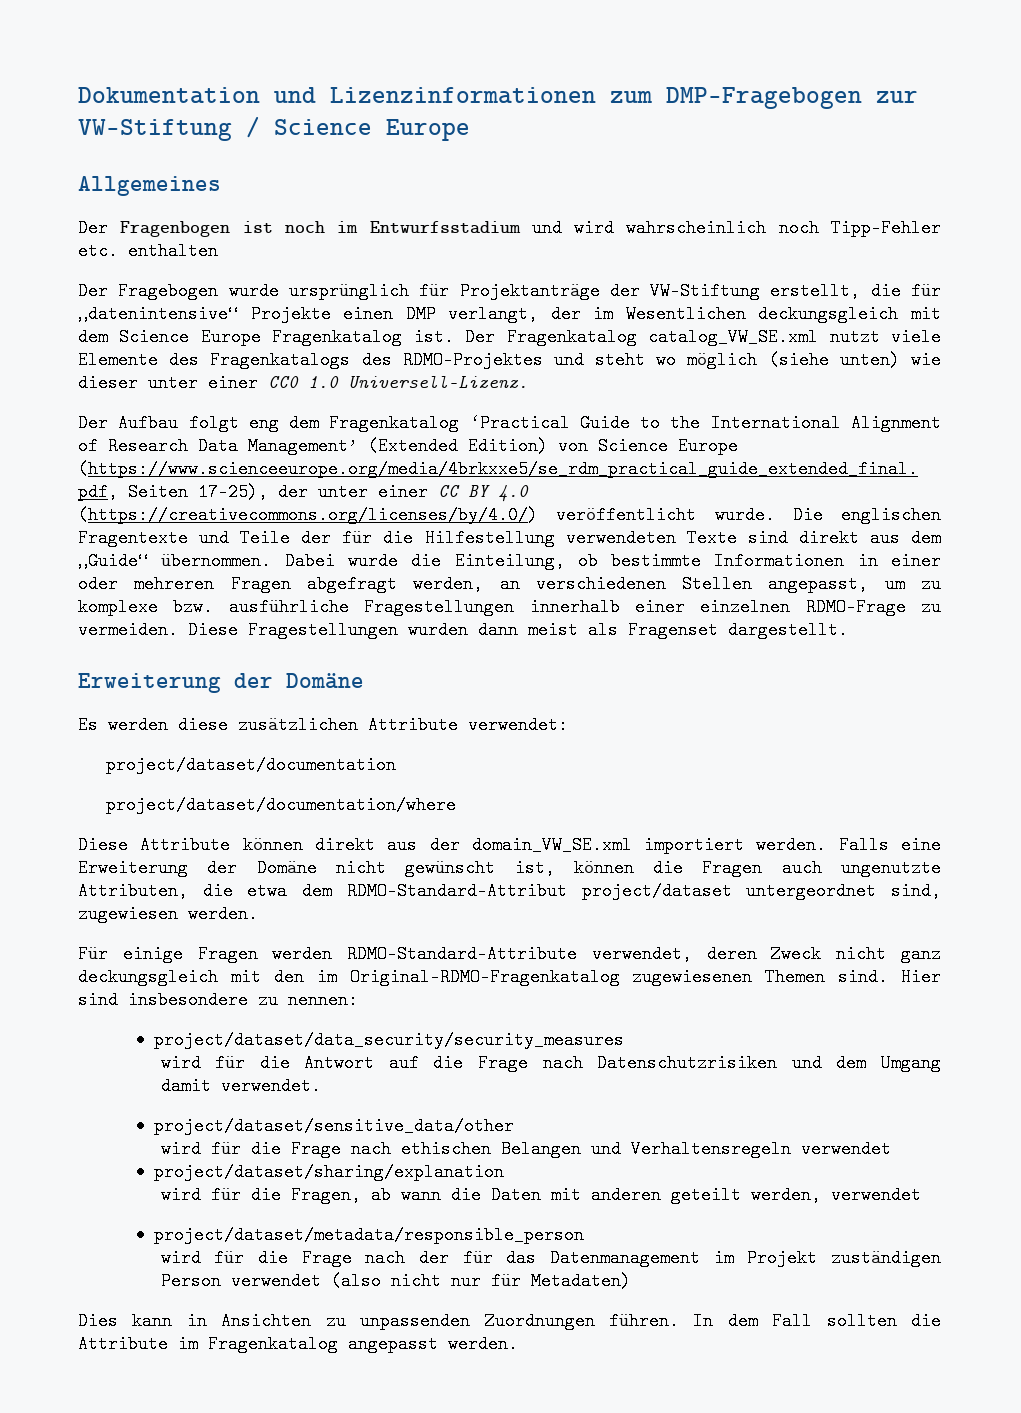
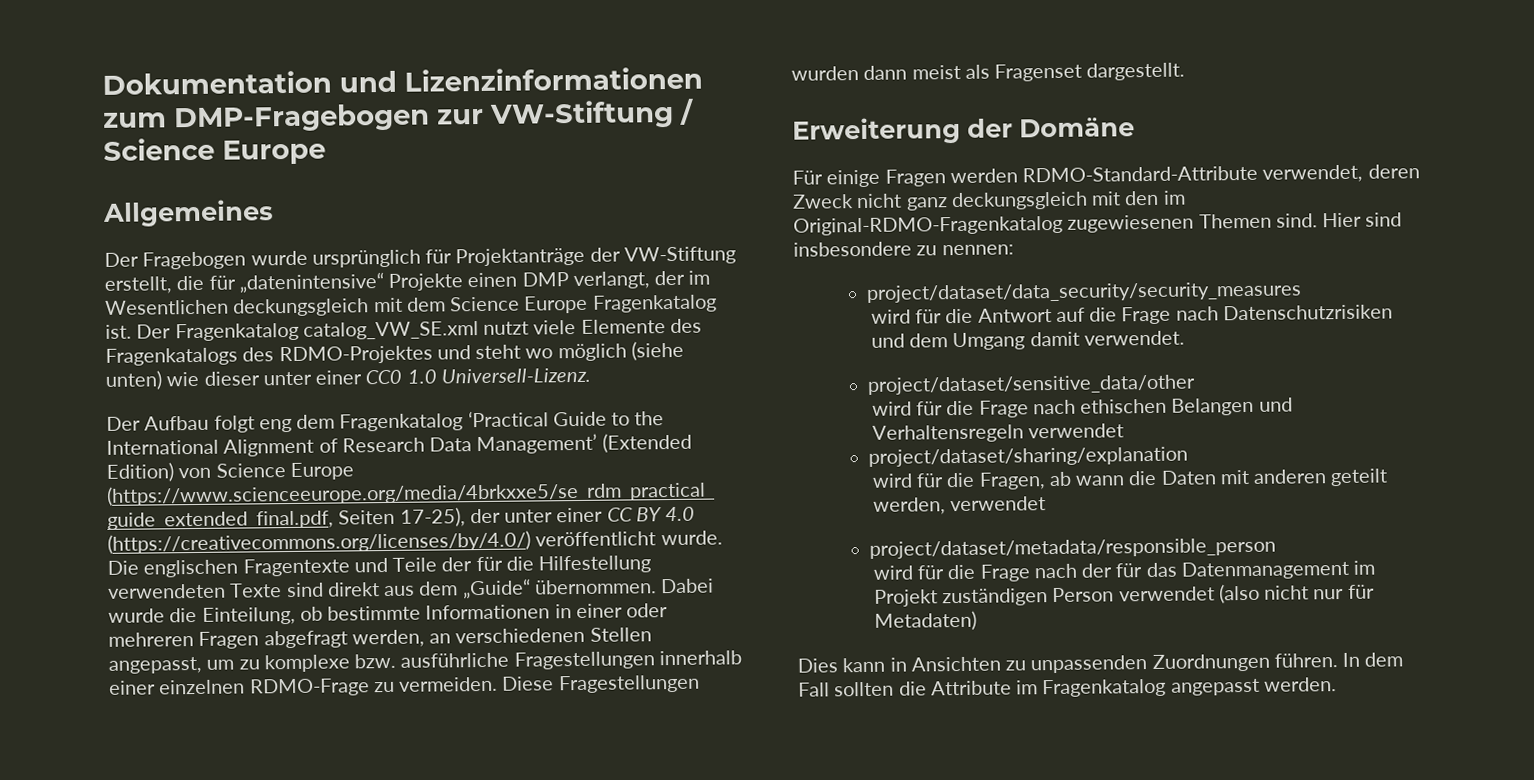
- Der Fragenbogen ist noch im Entwurfsstadium und wird wahrscheinlich noch Tipp-Fehler etc. enthalten
- Es werden diese zusätzlichen Attribute verwendet:
- project/dataset/documentation
- project/dataset/documentation/where
- Diese Attribute können direkt aus der domain_VW_SE.xml importiert werden. Falls eine Erweiterung der Domäne nicht gewünscht ist, können die Fragen auch ungenutzte Attributen, die etwa dem RDMO-Standard-Attribut project/dataset untergeordnet sind, zugewiesen werden.

